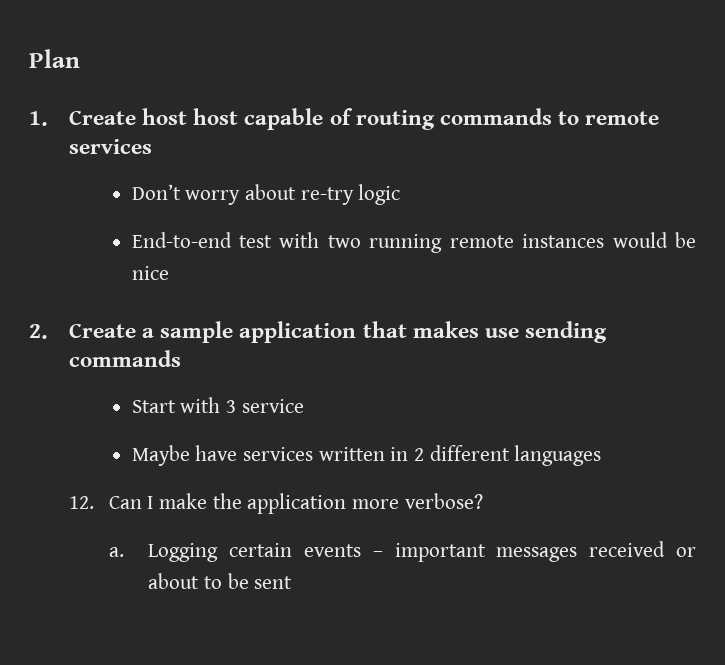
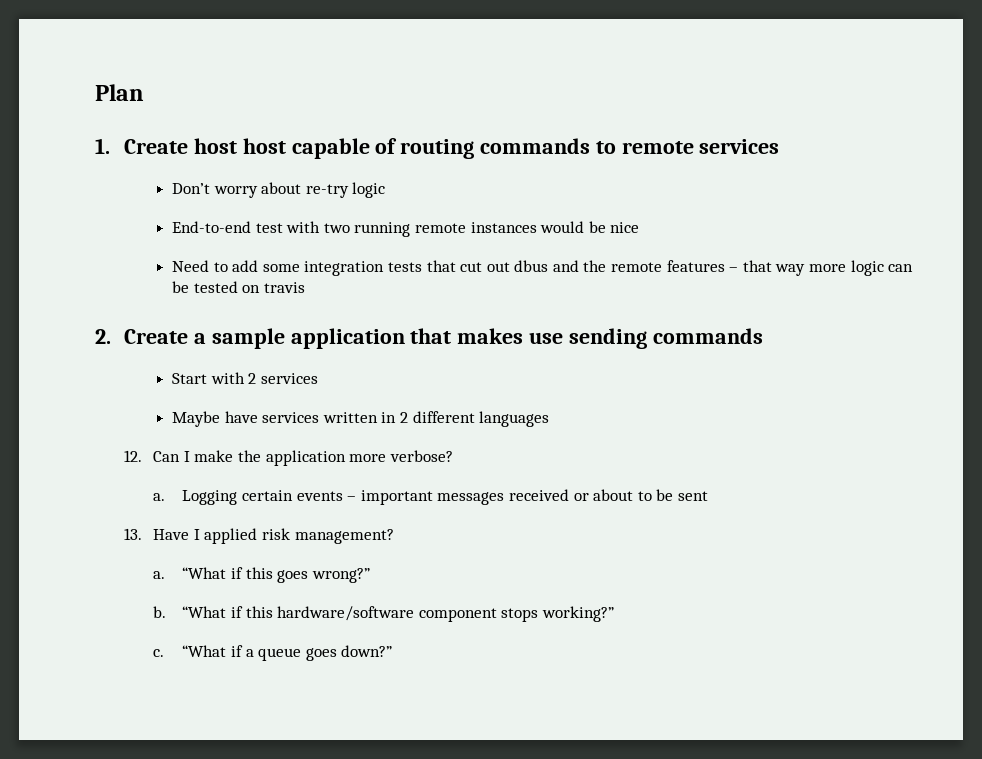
+ Need to add some integration tests that cut out dbus and the remote features – that way more logic can be tested on travis
- Start with 3 service
+ Start with 2 services
+ 13. Have I applied risk management?
+ a. “What if this goes wrong?”
+ b. “What if this hardware/software component stops working?”
+ c. “What if a queue goes down?”

